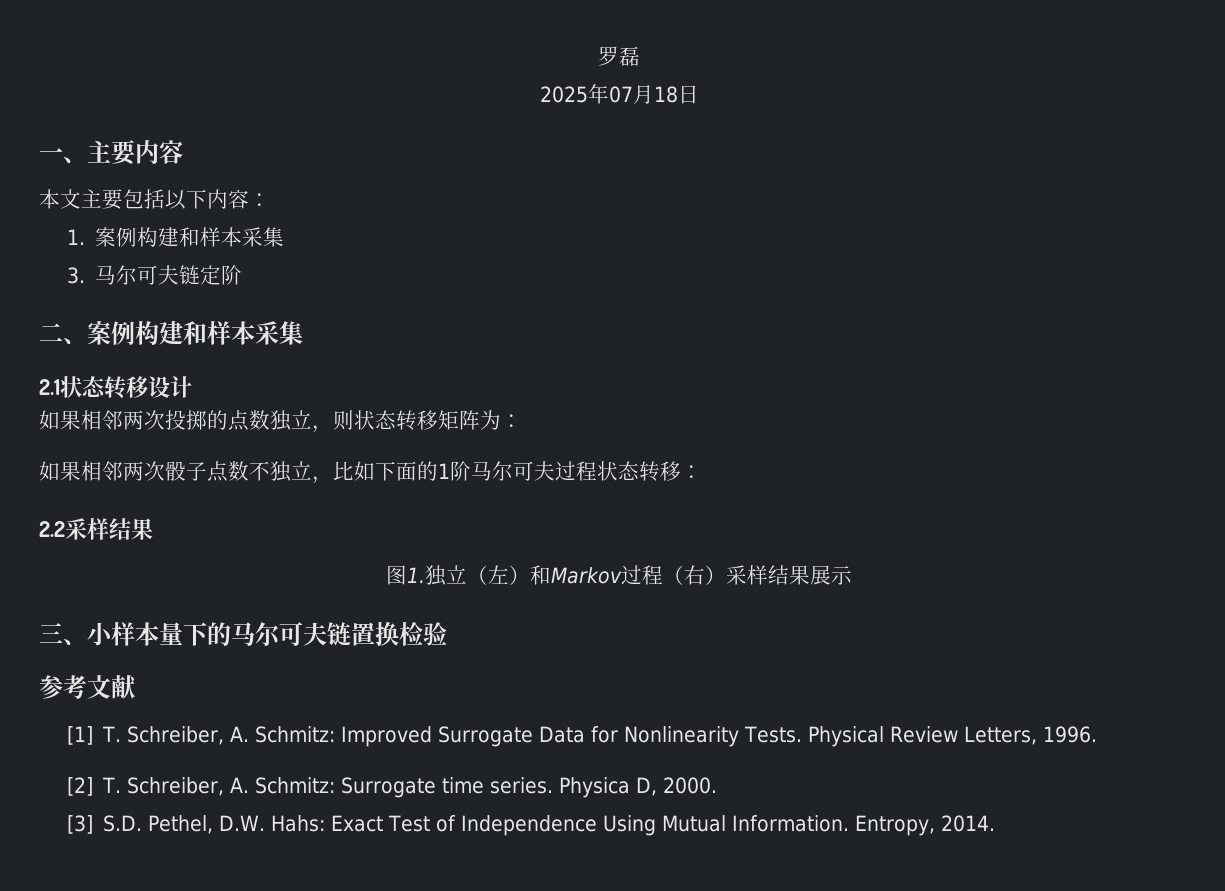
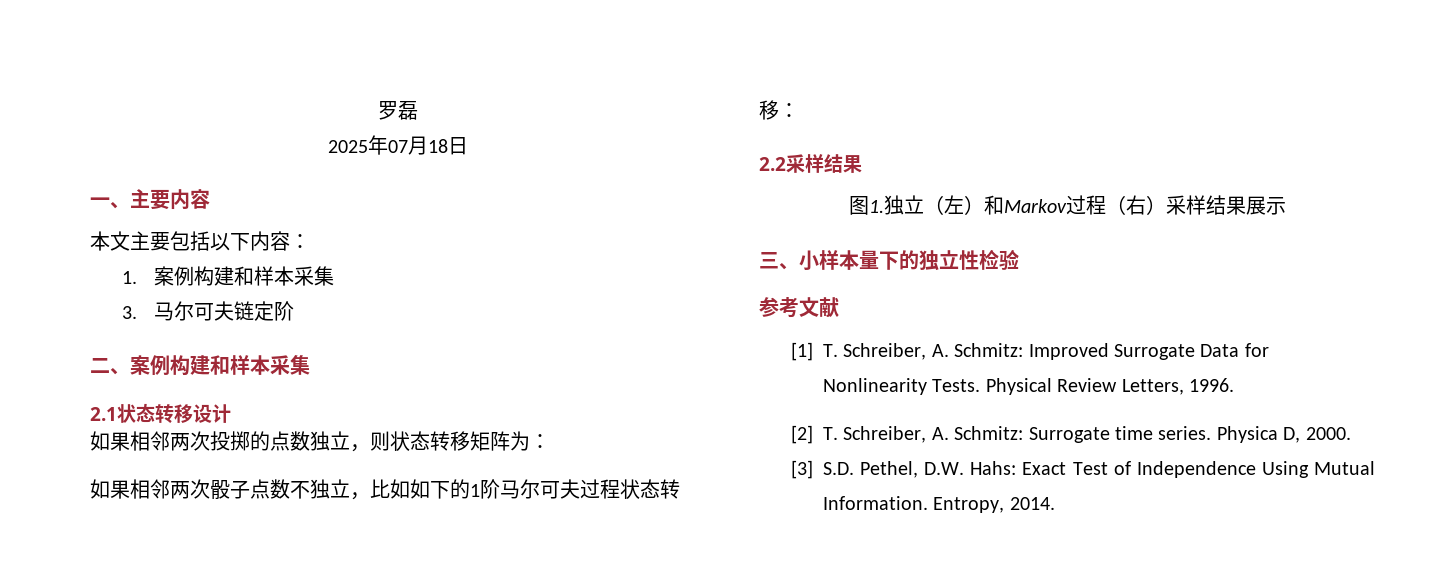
- 如果相邻两次骰子点数不独立，比如下面的1阶马尔可夫过程状态转移：
+ 如果相邻两次骰子点数不独立，比如如下的1阶马尔可夫过程状态转移：
- 三、小样本量下的马尔可夫链置换检验
+ 三、小样本量下的独立性检验

